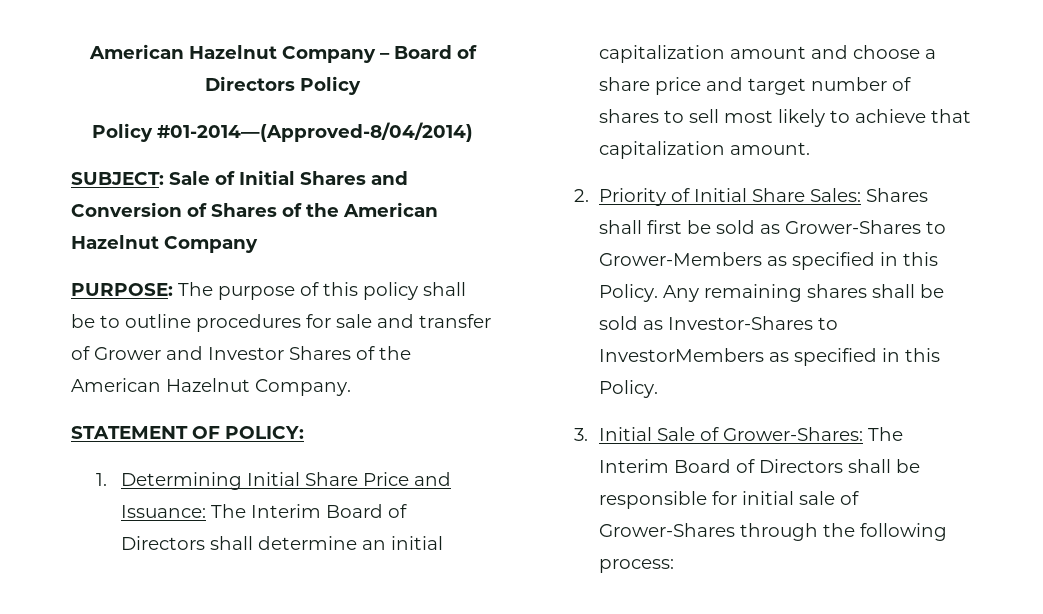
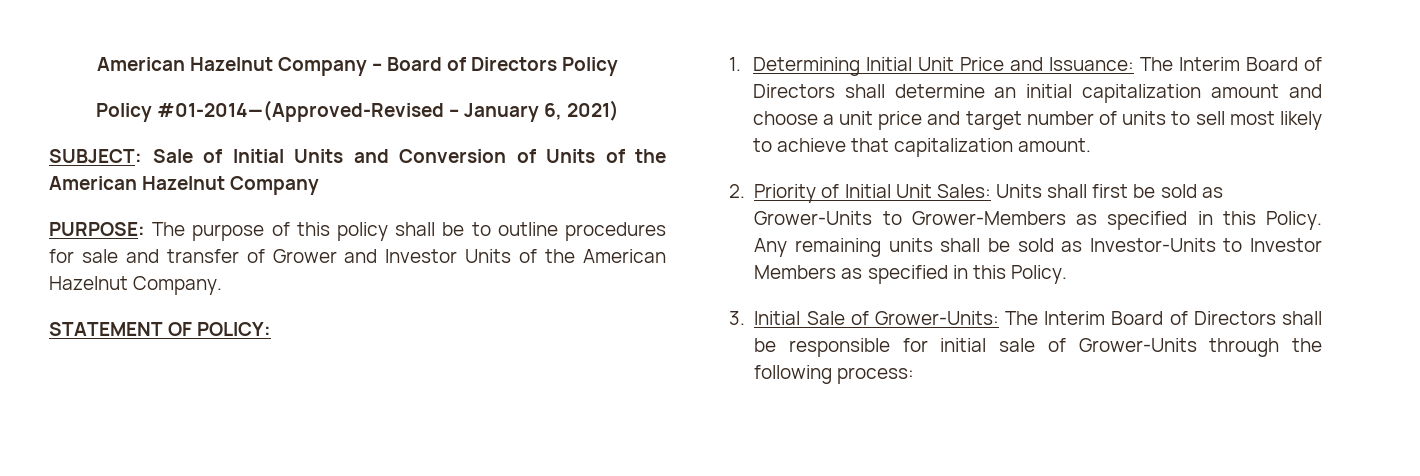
- Policy #01-2014—(Approved-8/04/2014)
+ Policy #01-2014—(Approved-Revised – January 6, 2021)
- SUBJECT: Sale of Initial Shares and Conversion of Shares of the American Hazelnut Company
+ SUBJECT: Sale of Initial Units and Conversion of Units of the American Hazelnut Company
- PURPOSE: The purpose of this policy shall be to outline procedures for sale and transfer of Grower and Investor Shares of the American Hazelnut Company.
+ PURPOSE: The purpose of this policy shall be to outline procedures for sale and transfer of Grower and Investor Units of the American Hazelnut Company.
- 1. Determining Initial Share Price and Issuance: The Interim Board of Directors shall determine an initial capitalization amount and choose a share price and target number of shares to sell most likely to achieve that capitalization amount.
+ 1. Determining Initial Unit Price and Issuance: The Interim Board of Directors shall determine an initial capitalization amount and choose a unit price and target number of units to sell most likely to achieve that capitalization amount.
- 2. Priority of Initial Share Sales: Shares shall first be sold as Grower-Shares to Grower-Members as specified in this Policy.
+ 2. Priority of Initial Unit Sales: Units shall first be sold as Grower-Units to Grower-Members as specified in this Policy.
- Any remaining shares shall be sold as Investor-Shares to InvestorMembers as specified in this Policy.
+ Any remaining units shall be sold as Investor-Units to Investor Members as specified in this Policy.
- 3. Initial Sale of Grower-Shares: The Interim Board of Directors shall be responsible for initial sale of Grower-Shares through the following process:
+ 3. Initial Sale of Grower-Units: The Interim Board of Directors shall be responsible for initial sale of Grower-Units through the following process:

